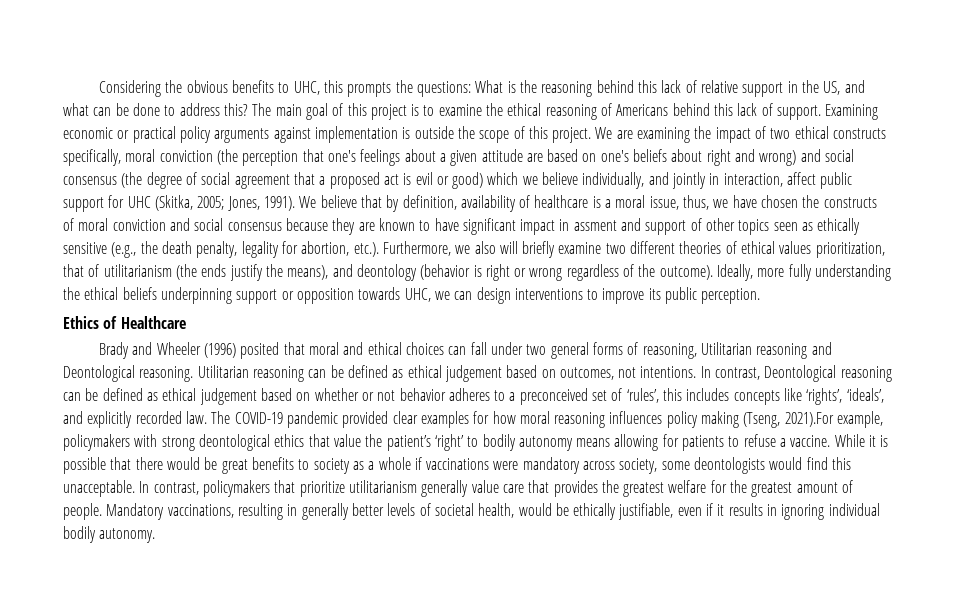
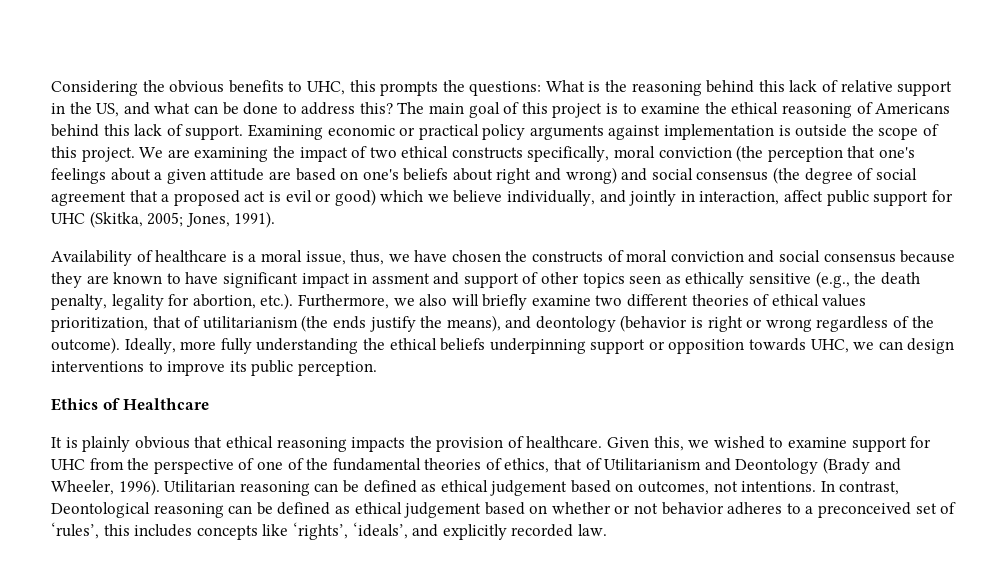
- Jones, 1991). We believe that by definition, availability of healthcare is a moral issue, thus, we have chosen the constructs of moral conviction and social consensus because they are known to have significant impact in assment and support of other topics seen as ethically sensitive (e.g., the death penalty, legality for abortion, etc.). Furthermore, we also will briefly examine two different theories of ethical values prioritization, that of utilitarianism (the ends justify the means), and deontology (behavior is right or wrong regardless of the outcome).
+ Jones, 1991).
+ Availability of healthcare is a moral issue, thus, we have chosen the constructs of moral conviction and social consensus because they are known to have significant impact in assment and support of other topics seen as ethically sensitive (e.g., the death penalty, legality for abortion, etc.). Furthermore, we also will briefly examine two different theories of ethical values prioritization, that of utilitarianism (the ends justify the means), and deontology (behavior is right or wrong regardless of the outcome).
- Brady and Wheeler (1996) posited that moral and ethical choices can fall under two general forms of reasoning, Utilitarian reasoning and Deontological reasoning.
+ It is plainly obvious that ethical reasoning impacts the provision of healthcare. Given this, we wished to examine support for UHC from the perspective of one of the fundamental theories of ethics, that of Utilitarianism and Deontology (Brady and Wheeler, 1996).
- The COVID-19 pandemic provided clear examples for how moral reasoning influences policy making (Tseng, 2021).For example, policymakers with strong deontological ethics that value the patient’s ‘right’ to bodily autonomy means allowing for patients to refuse a vaccine. While it is possible that there would be great benefits to society as a whole if vaccinations were mandatory across society, some deontologists would find this unacceptable. In contrast, policymakers that prioritize utilitarianism generally value care that provides the greatest welfare for the greatest amount of people. Mandatory vaccinations, resulting in generally better levels of societal health, would be ethically justifiable, even if it results in ignoring individual bodily autonomy.

